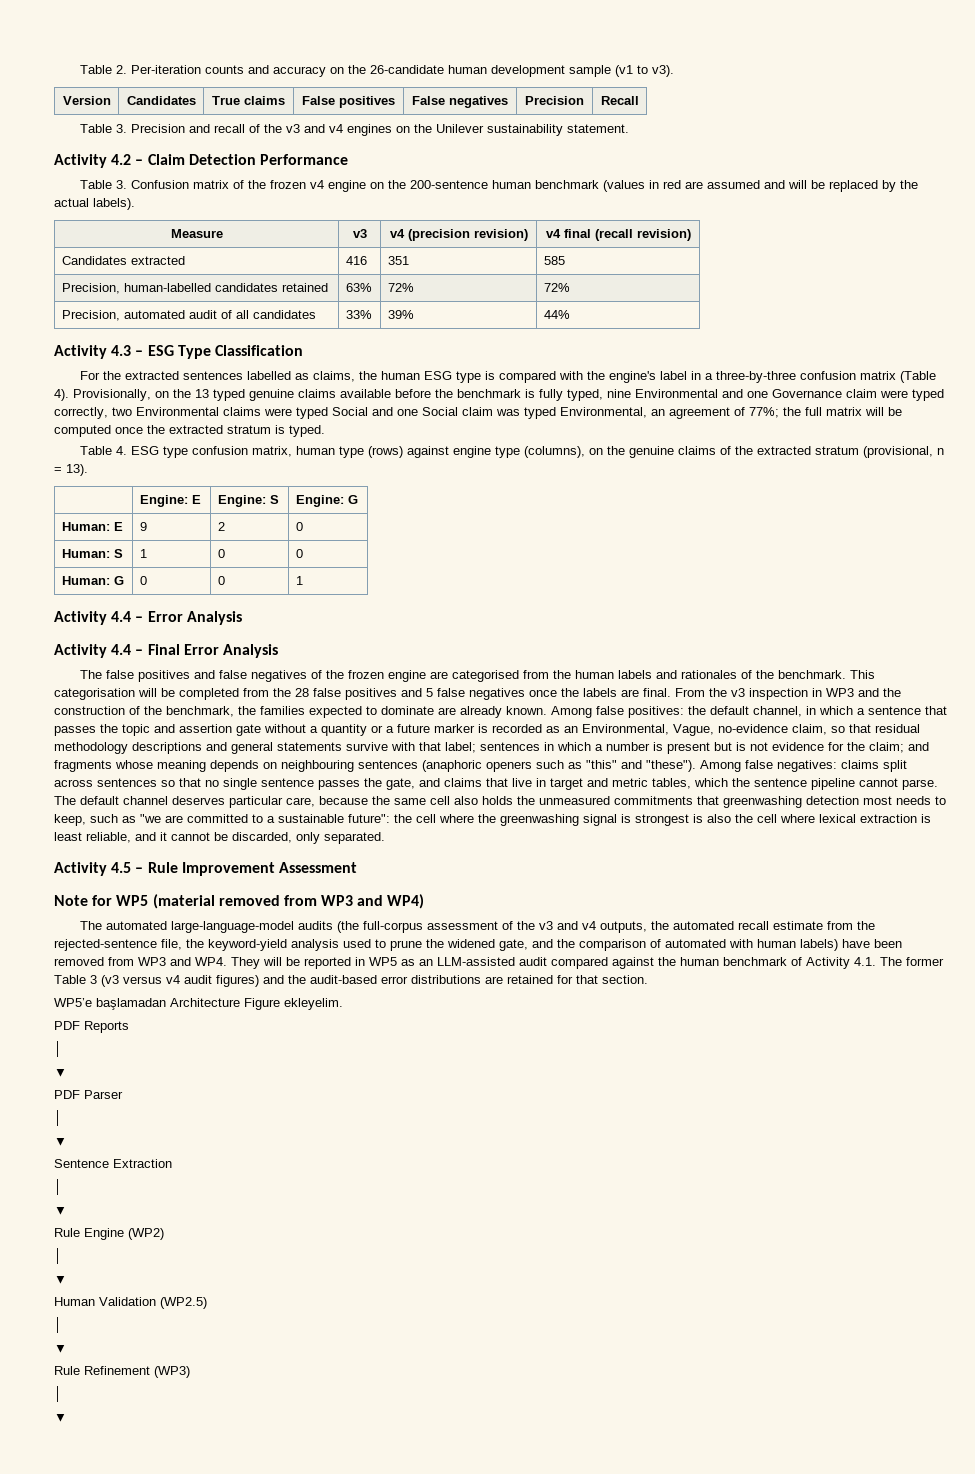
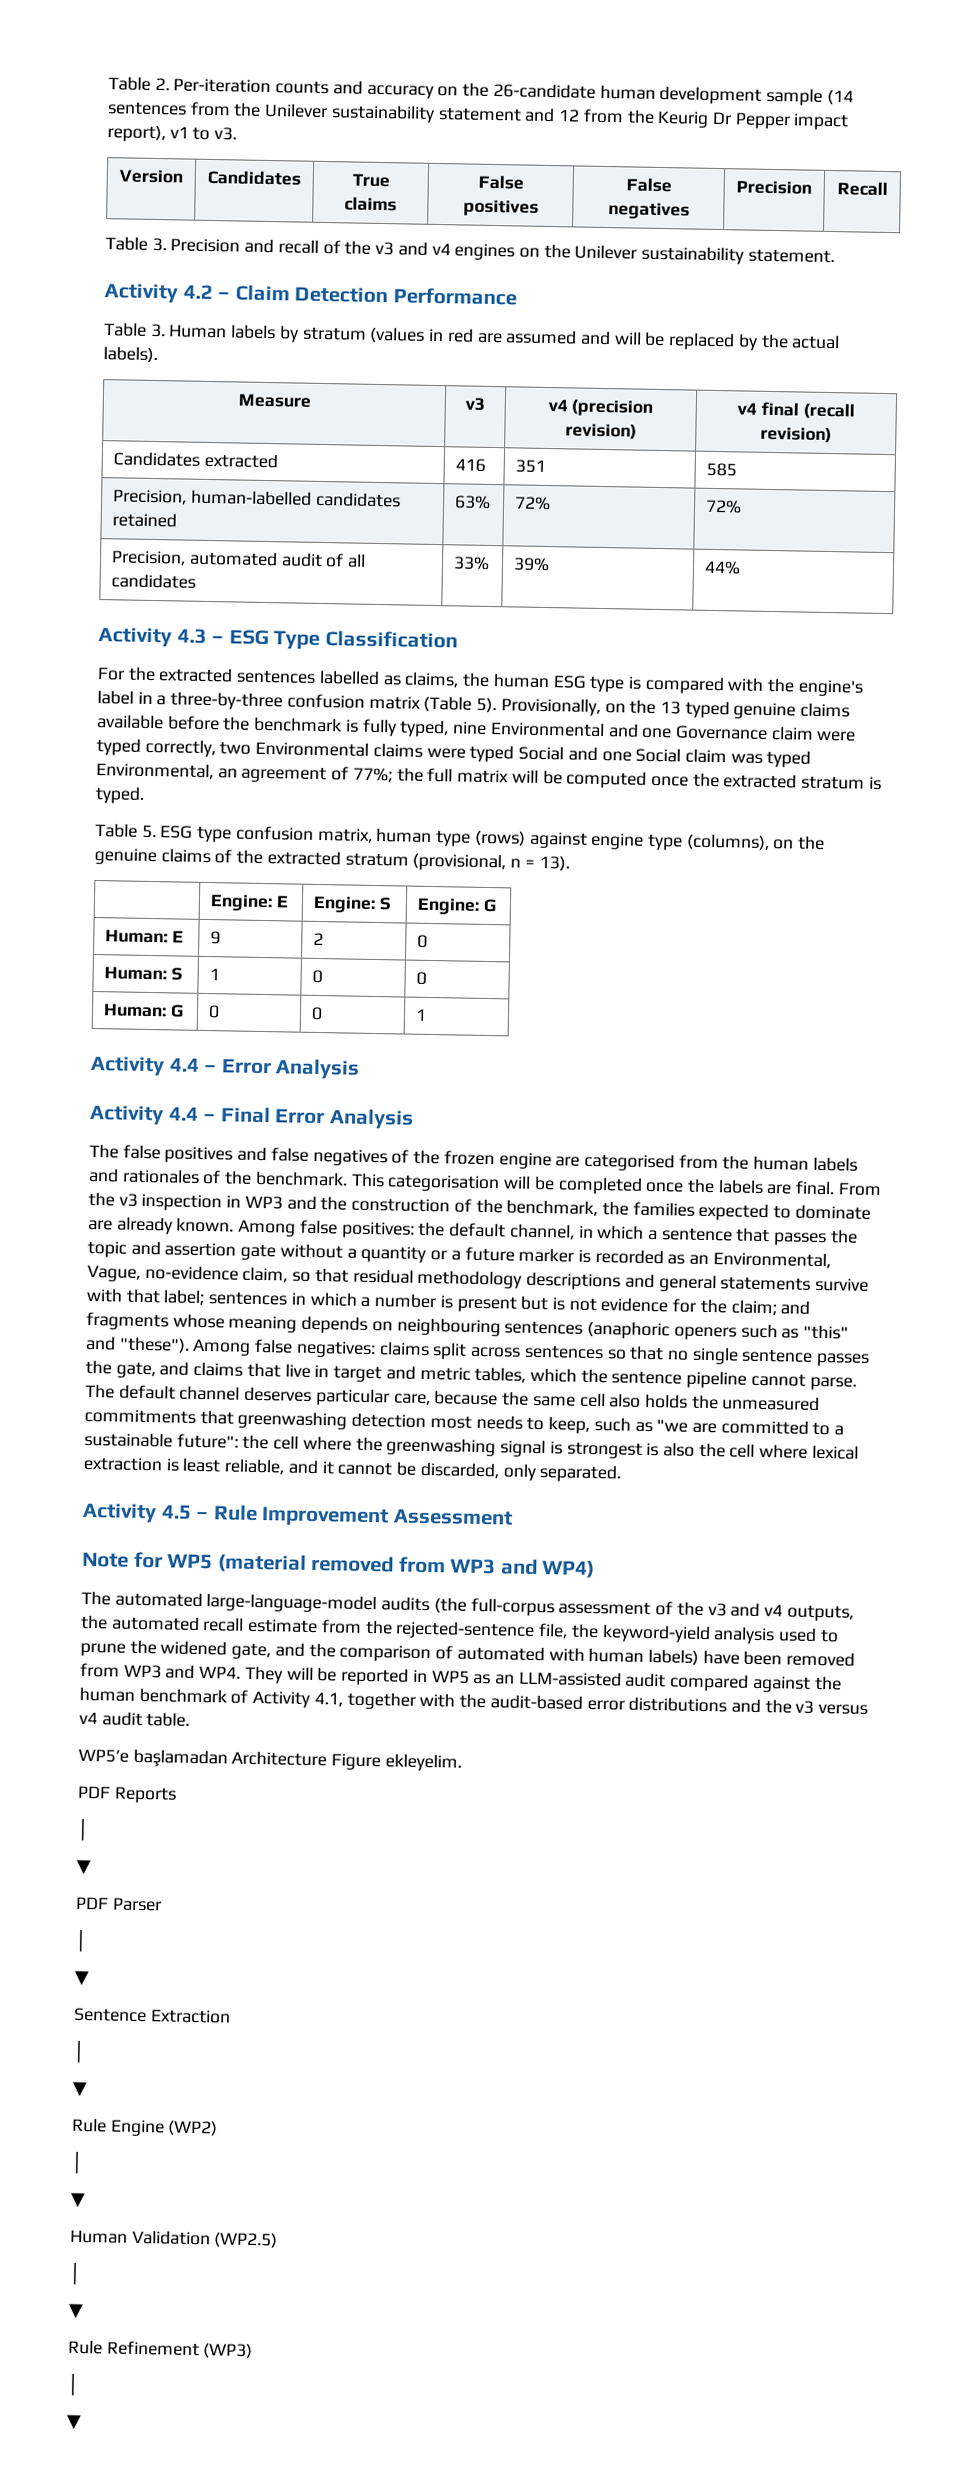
- Table 2. Per-iteration counts and accuracy on the 26-candidate human development sample (v1 to v3).
+ Table 2. Per-iteration counts and accuracy on the 26-candidate human development sample (14 sentences from the Unilever sustainability statement and 12 from the Keurig Dr Pepper impact report), v1 to v3.
- Table 3. Confusion matrix of the frozen v4 engine on the 200-sentence human benchmark (values in red are assumed and will be replaced by the actual labels).
+ Table 3. Human labels by stratum (values in red are assumed and will be replaced by the actual labels).
- For the extracted sentences labelled as claims, the human ESG type is compared with the engine's label in a three-by-three confusion matrix (Table 4).
+ For the extracted sentences labelled as claims, the human ESG type is compared with the engine's label in a three-by-three confusion matrix (Table 5).
- Table 4. ESG type confusion matrix, human type (rows) against engine type (columns), on the genuine claims of the extracted stratum (provisional, n = 13).
+ Table 5. ESG type confusion matrix, human type (rows) against engine type (columns), on the genuine claims of the extracted stratum (provisional, n = 13).
- This categorisation will be completed from the 28 false positives and 5 false negatives once the labels are final.
+ This categorisation will be completed once the labels are final.
- The automated large-language-model audits (the full-corpus assessment of the v3 and v4 outputs, the automated recall estimate from the rejected-sentence file, the keyword-yield analysis used to prune the widened gate, and the comparison of automated with human labels) have been removed from WP3 and WP4. They will be reported in WP5 as an LLM-assisted audit compared against the human benchmark of Activity 4.1. The former Table 3 (v3 versus v4 audit figures) and the audit-based error distributions are retained for that section.
+ The automated large-language-model audits (the full-corpus assessment of the v3 and v4 outputs, the automated recall estimate from the rejected-sentence file, the keyword-yield analysis used to prune the widened gate, and the comparison of automated with human labels) have been removed from WP3 and WP4. They will be reported in WP5 as an LLM-assisted audit compared against the human benchmark of Activity 4.1, together with the audit-based error distributions and the v3 versus v4 audit table.

